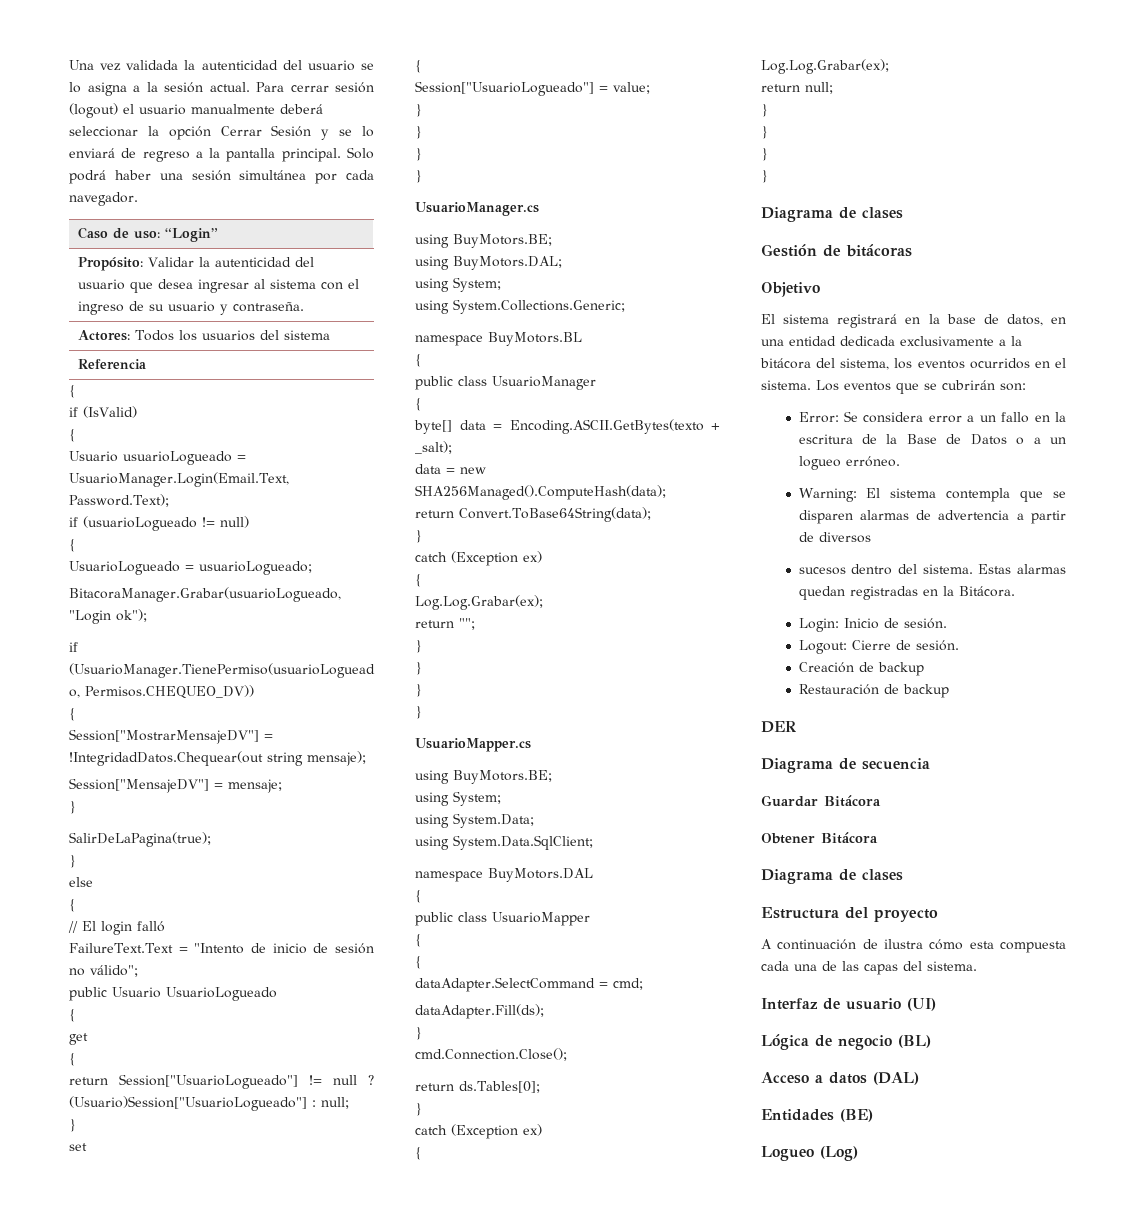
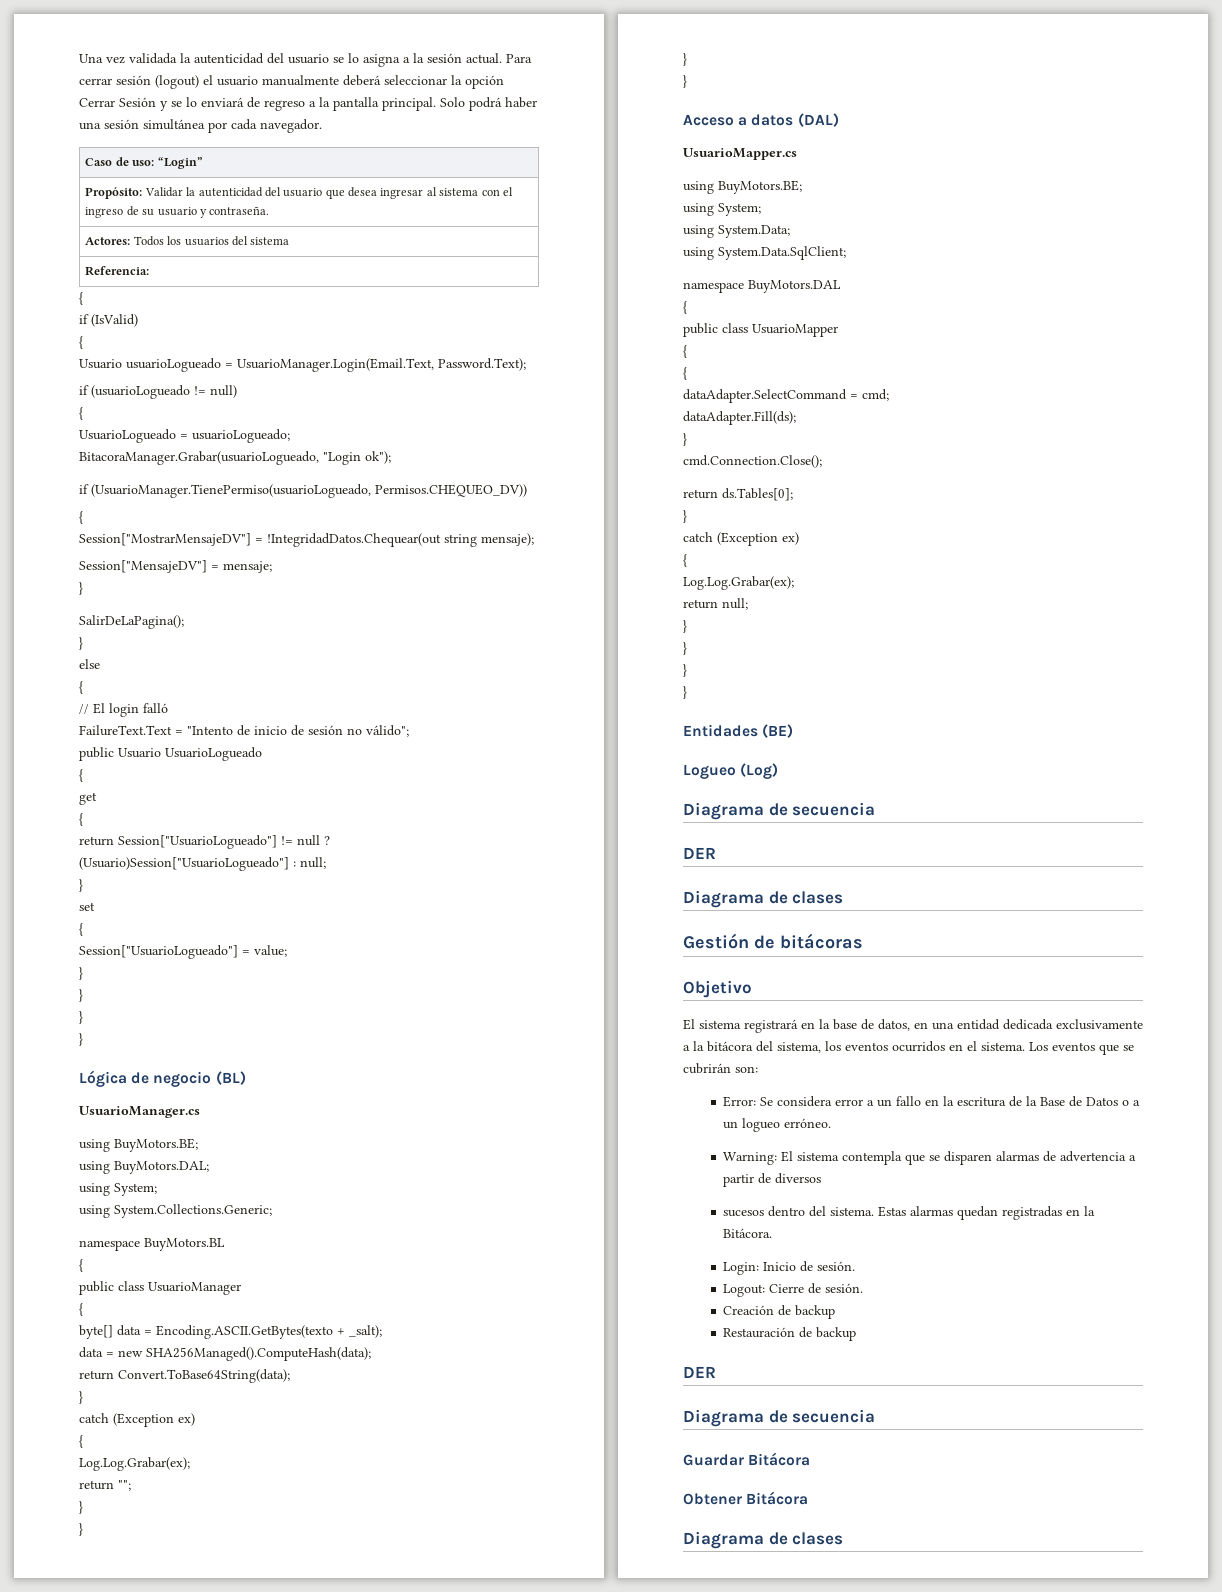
- Referencia
+ Referencia:
- SalirDeLaPagina(true);
+ SalirDeLaPagina();
+ Lógica de negocio (BL)
+ Acceso a datos (DAL)
+ Entidades (BE)
+ Logueo (Log)
+ Diagrama de secuencia
+ DER
- Estructura del proyecto
- A continuación de ilustra cómo esta compuesta cada una de las capas del sistema.
- Interfaz de usuario (UI)
- Lógica de negocio (BL)
- Acceso a datos (DAL)
- Entidades (BE)
- Logueo (Log)

